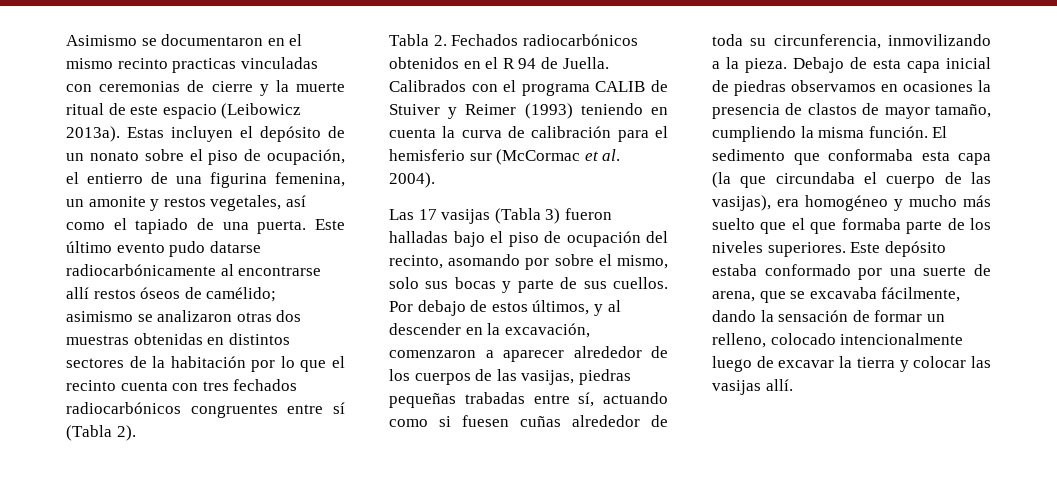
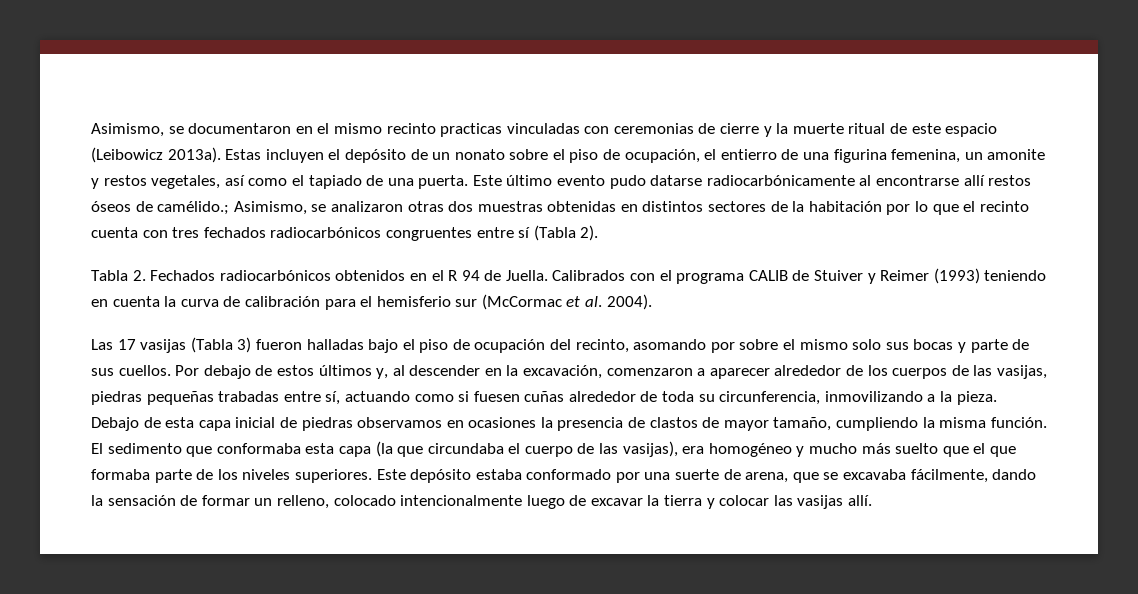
- Asimismo se documentaron en el mismo recinto practicas vinculadas con ceremonias de cierre y la muerte ritual de este espacio (Leibowicz 2013a).
+ Asimismo, se documentaron en el mismo recinto practicas vinculadas con ceremonias de cierre y la muerte ritual de este espacio (Leibowicz 2013a).
- Este último evento pudo datarse radiocarbónicamente al encontrarse allí restos óseos de camélido; asimismo se analizaron otras dos muestras obtenidas en distintos sectores de la habitación por lo que el recinto cuenta con tres fechados radiocarbónicos congruentes entre sí (Tabla 2).
+ Este último evento pudo datarse radiocarbónicamente al encontrarse allí restos óseos de camélido.; Asimismo, se analizaron otras dos muestras obtenidas en distintos sectores de la habitación por lo que el recinto cuenta con tres fechados radiocarbónicos congruentes entre sí (Tabla 2).
- Las 17 vasijas (Tabla 3) fueron halladas bajo el piso de ocupación del recinto, asomando por sobre el mismo, solo sus bocas y parte de sus cuellos.
+ Las 17 vasijas (Tabla 3) fueron halladas bajo el piso de ocupación del recinto, asomando por sobre el mismo solo sus bocas y parte de sus cuellos.
- Por debajo de estos últimos, y al descender en la excavación, comenzaron a aparecer alrededor de los cuerpos de las vasijas, piedras pequeñas trabadas entre sí, actuando como si fuesen cuñas alrededor de toda su circunferencia, inmovilizando a la pieza.
+ Por debajo de estos últimos y, al descender en la excavación, comenzaron a aparecer alrededor de los cuerpos de las vasijas, piedras pequeñas trabadas entre sí, actuando como si fuesen cuñas alrededor de toda su circunferencia, inmovilizando a la pieza.

